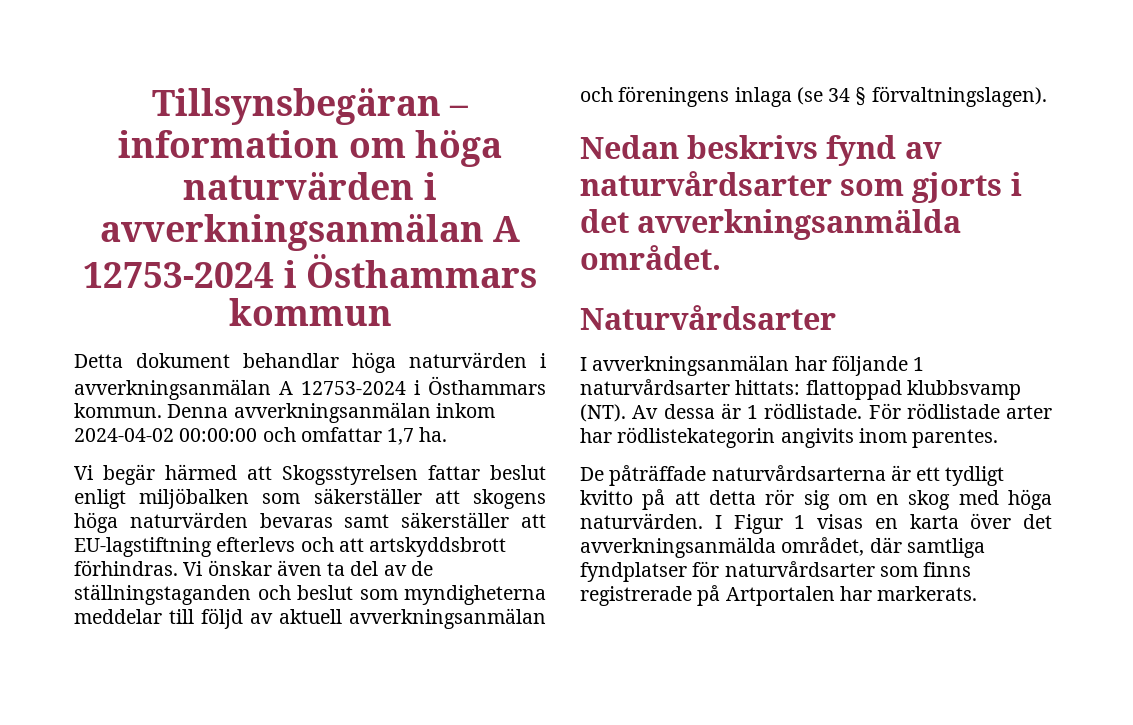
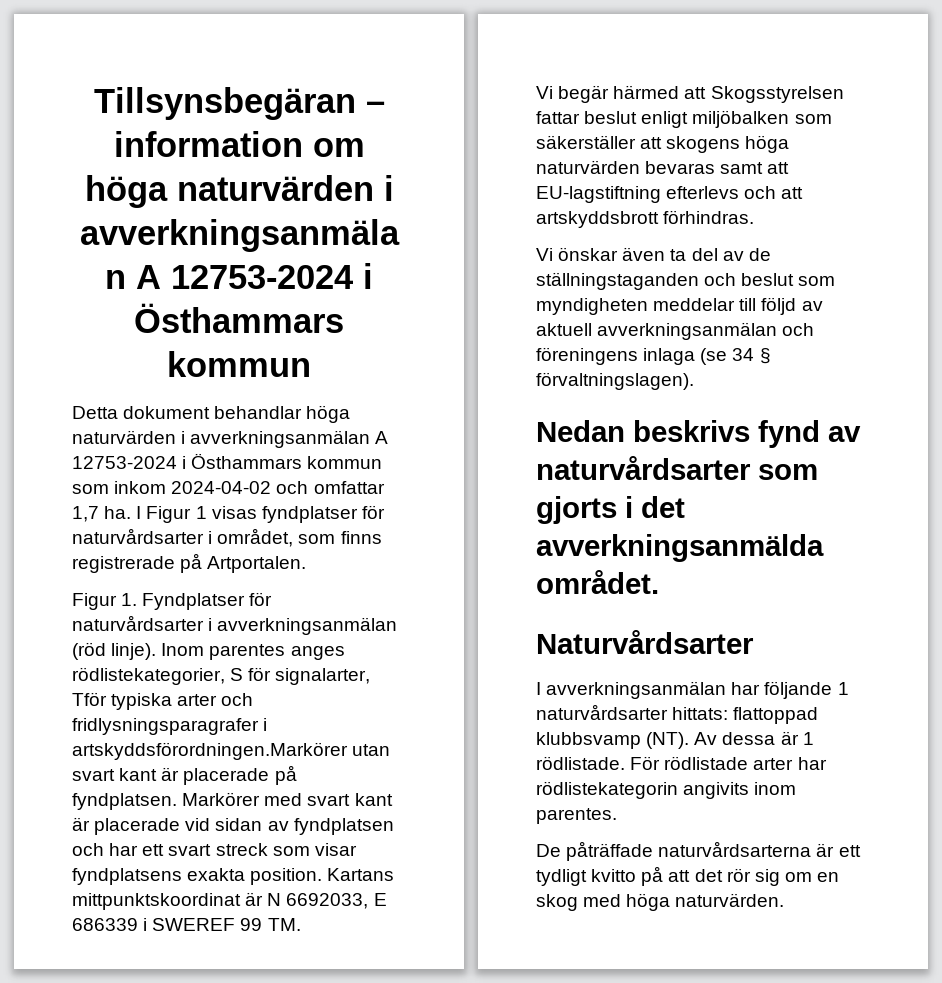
- Detta dokument behandlar höga naturvärden i avverkningsanmälan A 12753-2024 i Östhammars kommun. Denna avverkningsanmälan inkom 2024-04-02 00:00:00 och omfattar 1,7 ha.
+ Detta dokument behandlar höga naturvärden i avverkningsanmälan A 12753-2024 i Östhammars kommun som inkom 2024-04-02 och omfattar 1,7 ha. I Figur 1 visas fyndplatser för naturvårdsarter i området, som finns registrerade på Artportalen.
+ Figur 1. Fyndplatser för naturvårdsarter i avverkningsanmälan (röd linje). Inom parentes anges rödlistekategorier, S för signalarter, Tför typiska arter och fridlysningsparagrafer i artskyddsförordningen.Markörer utan svart kant är placerade på fyndplatsen. Markörer med svart kant är placerade vid sidan av fyndplatsen och har ett svart streck som visar fyndplatsens exakta position. Kartans mittpunktskoordinat är N 6692033, E 686339 i SWEREF 99 TM.
- Vi begär härmed att Skogsstyrelsen fattar beslut enligt miljöbalken som säkerställer att skogens höga naturvärden bevaras samt säkerställer att EU-lagstiftning efterlevs och att artskyddsbrott förhindras. Vi önskar även ta del av de ställningstaganden och beslut som myndigheterna meddelar till följd av aktuell avverkningsanmälan och föreningens inlaga (se 34 § förvaltningslagen).
+ Vi begär härmed att Skogsstyrelsen fattar beslut enligt miljöbalken som säkerställer att skogens höga naturvärden bevaras samt att EU-lagstiftning efterlevs och att artskyddsbrott förhindras.
+ Vi önskar även ta del av de ställningstaganden och beslut som myndigheten meddelar till följd av aktuell avverkningsanmälan och föreningens inlaga (se 34 § förvaltningslagen).
- De påträffade naturvårdsarterna är ett tydligt kvitto på att detta rör sig om en skog med höga naturvärden. I Figur 1 visas en karta över det avverkningsanmälda området, där samtliga fyndplatser för naturvårdsarter som finns registrerade på Artportalen har markerats.
+ De påträffade naturvårdsarterna är ett tydligt kvitto på att det rör sig om en skog med höga naturvärden.

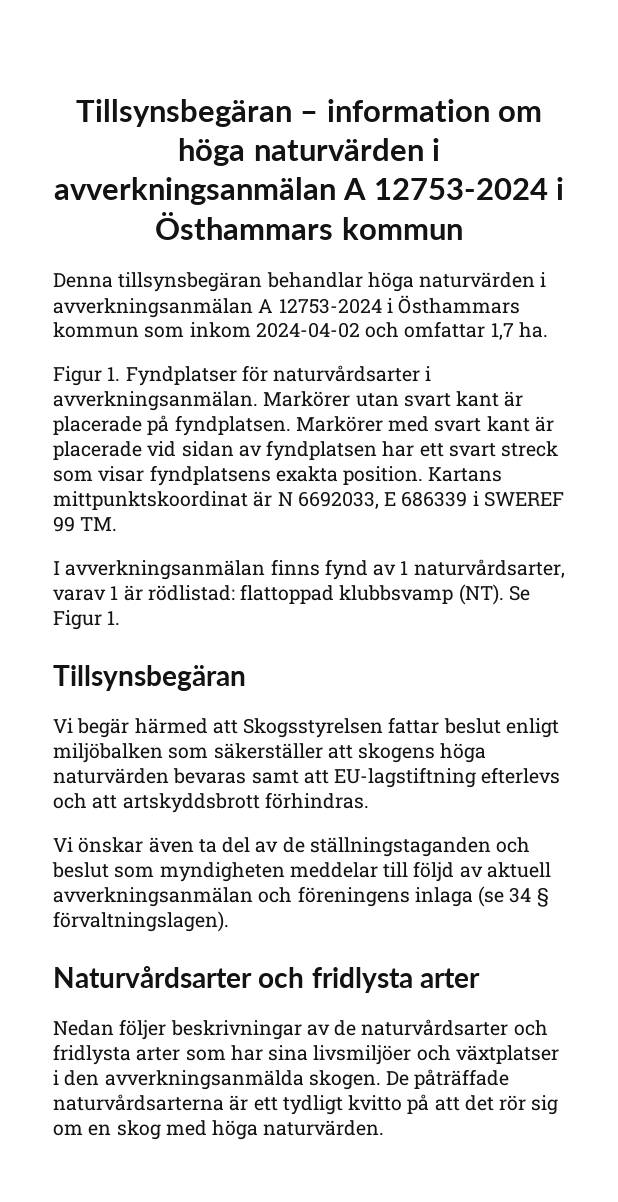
- Detta dokument behandlar höga naturvärden i avverkningsanmälan A 12753-2024 i Östhammars kommun som inkom 2024-04-02 och omfattar 1,7 ha. I Figur 1 visas fyndplatser för naturvårdsarter i området, som finns registrerade på Artportalen.
+ Denna tillsynsbegäran behandlar höga naturvärden i avverkningsanmälan A 12753-2024 i Östhammars kommun som inkom 2024-04-02 och omfattar 1,7 ha.
- Figur 1. Fyndplatser för naturvårdsarter i avverkningsanmälan (röd linje). Inom parentes anges rödlistekategorier, S för signalarter, Tför typiska arter och fridlysningsparagrafer i artskyddsförordningen.Markörer utan svart kant är placerade på fyndplatsen.
+ Figur 1. Fyndplatser för naturvårdsarter i avverkningsanmälan. Markörer utan svart kant är placerade på fyndplatsen.
- Markörer med svart kant är placerade vid sidan av fyndplatsen och har ett svart streck som visar fyndplatsens exakta position.
+ Markörer med svart kant är placerade vid sidan av fyndplatsen har ett svart streck som visar fyndplatsens exakta position.
+ I avverkningsanmälan finns fynd av 1 naturvårdsarter, varav 1 är rödlistad: flattoppad klubbsvamp (NT). Se Figur 1.
+ Tillsynsbegäran
- Nedan beskrivs fynd av naturvårdsarter som gjorts i det avverkningsanmälda området.
- Naturvårdsarter
- I avverkningsanmälan har följande 1 naturvårdsarter hittats: flattoppad klubbsvamp (NT). Av dessa är 1 rödlistade. För rödlistade arter har rödlistekategorin angivits inom parentes.
- De påträffade naturvårdsarterna är ett tydligt kvitto på att det rör sig om en skog med höga naturvärden.
+ Naturvårdsarter och fridlysta arter
+ Nedan följer beskrivningar av de naturvårdsarter och fridlysta arter som har sina livsmiljöer och växtplatser i den avverkningsanmälda skogen. De påträffade naturvårdsarterna är ett tydligt kvitto på att det rör sig om en skog med höga naturvärden.

